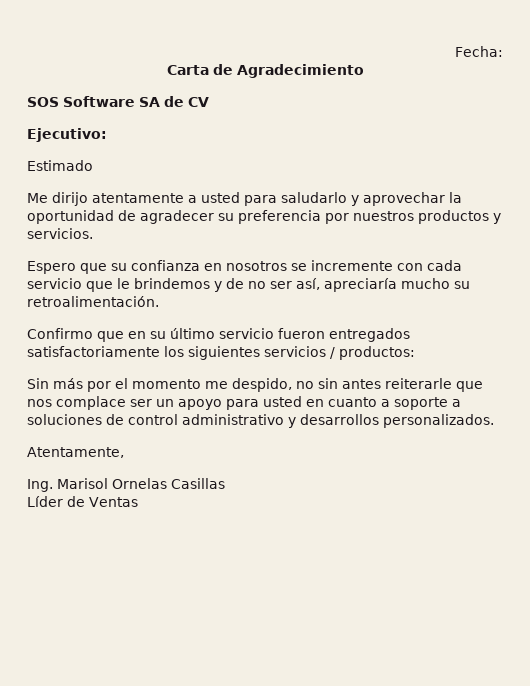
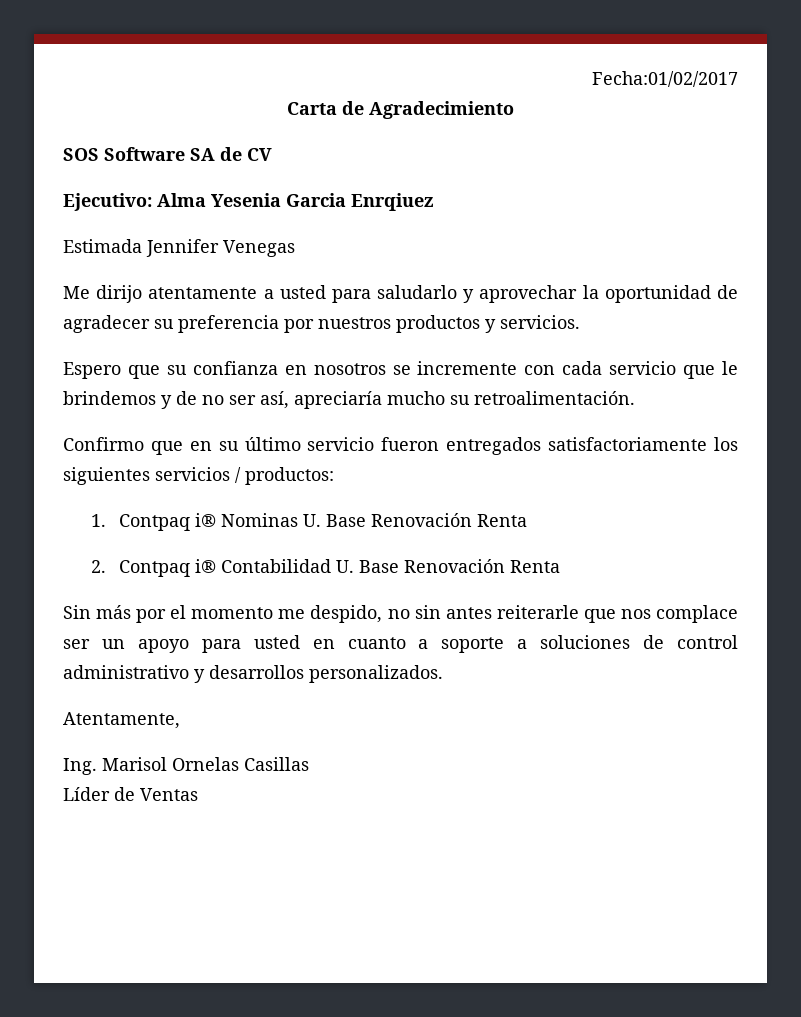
- Fecha:
+ Fecha:01/02/2017
- Ejecutivo:
- Estimado
+ Ejecutivo: Alma Yesenia Garcia Enrqiuez
+ Estimada Jennifer Venegas
+ 1. Contpaq i® Nominas U. Base Renovación Renta
+ 2. Contpaq i® Contabilidad U. Base Renovación Renta

